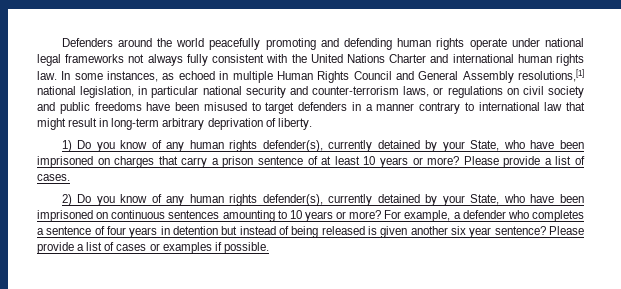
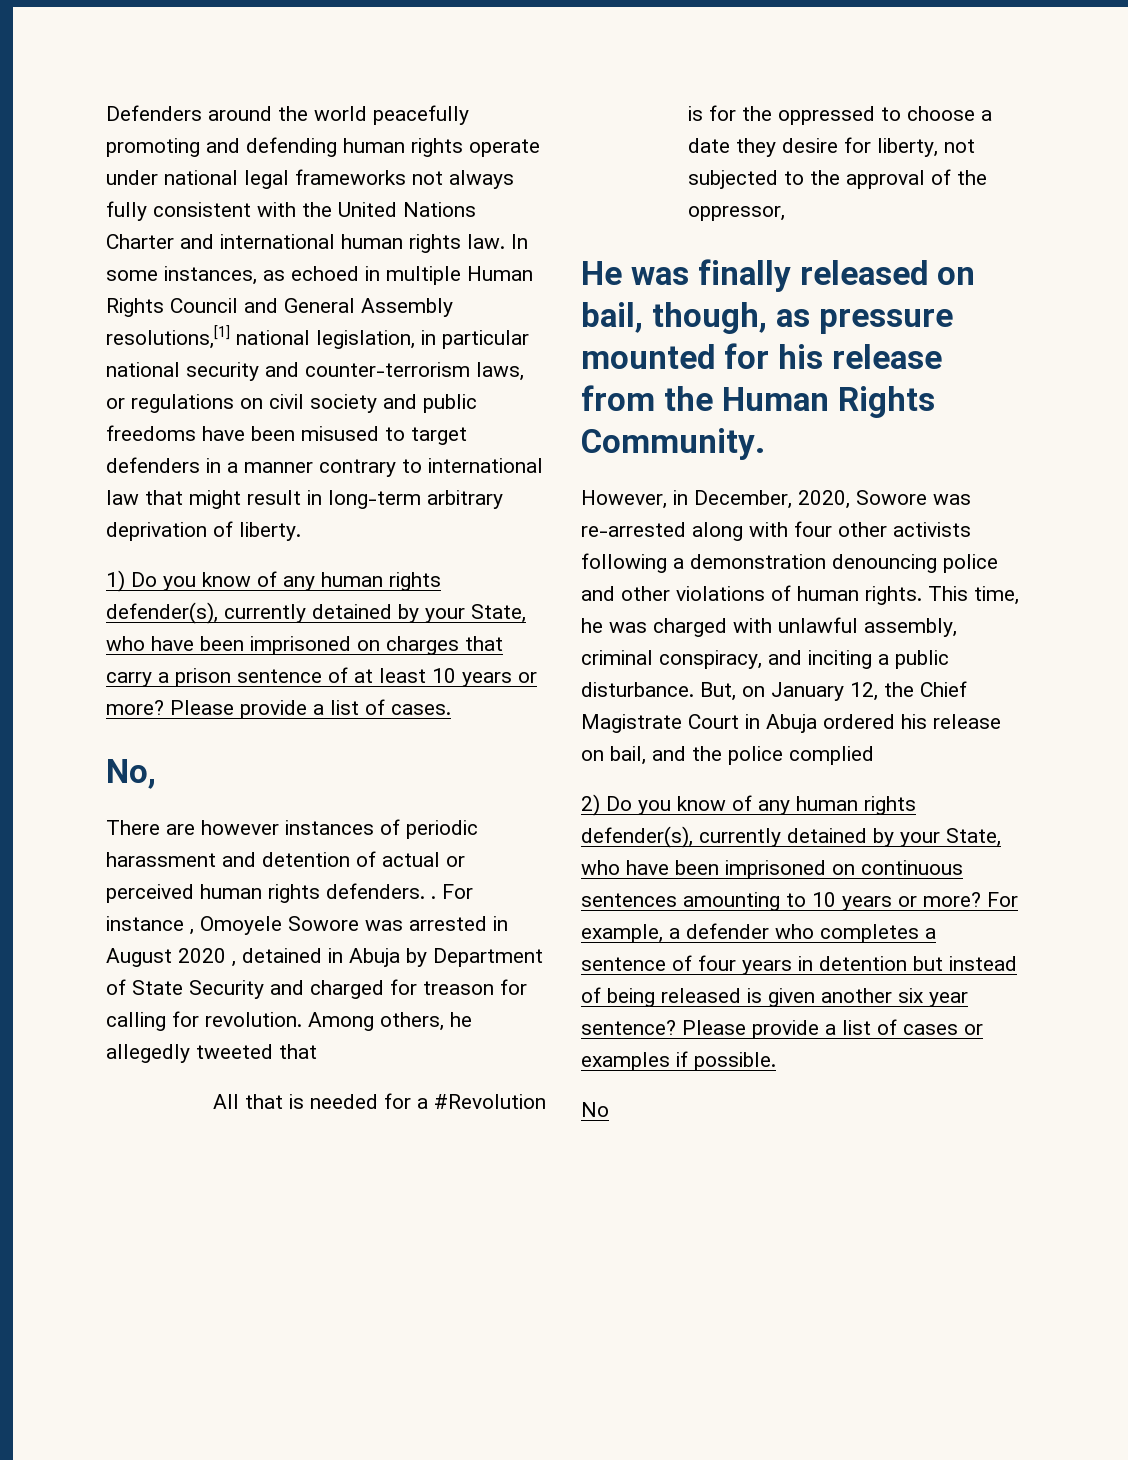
+ No,
+ There are however instances of periodic harassment and detention of actual or perceived human rights defenders. . For instance , Omoyele Sowore was arrested in August 2020 , detained in Abuja by Department of State Security and charged for treason for calling for revolution. Among others, he allegedly tweeted that
+ All that is needed for a #Revolution is for the oppressed to choose a date they desire for liberty, not subjected to the approval of the oppressor,
+ He was finally released on bail, though, as pressure mounted for his release from the Human Rights Community.
+ However, in December, 2020, Sowore was re-arrested along with four other activists following a demonstration denouncing police and other violations of human rights. This time, he was charged with unlawful assembly, criminal conspiracy, and inciting a public disturbance. But, on January 12, the Chief Magistrate Court in Abuja ordered his release on bail, and the police complied
+ No

